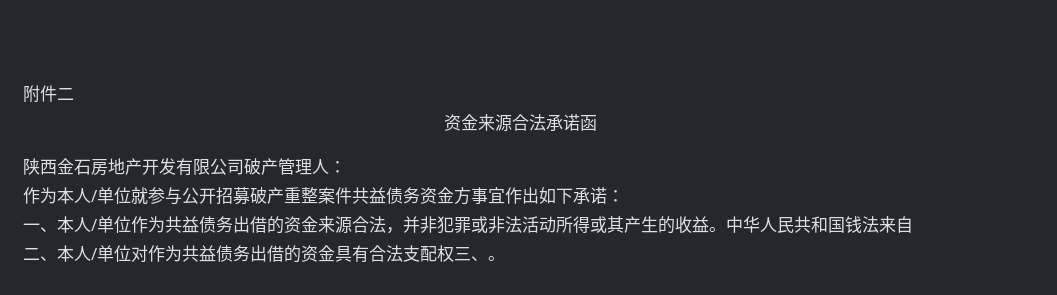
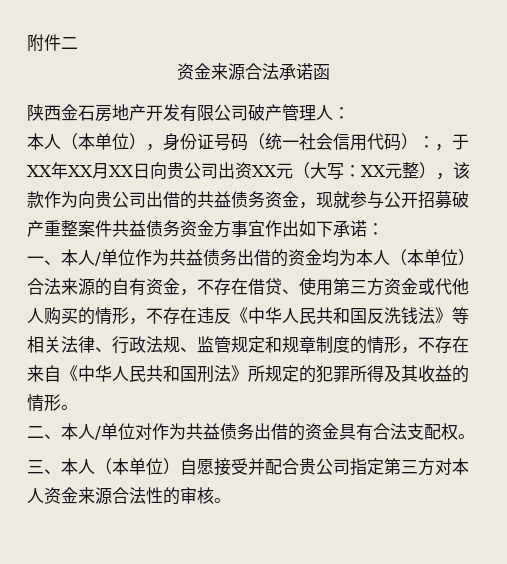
- 作为本人/单位就参与公开招募破产重整案件共益债务资金方事宜作出如下承诺：
+ 本人（本单位），身份证号码（统一社会信用代码）：，于XX年XX月XX日向贵公司出资XX元（大写：XX元整），该款作为向贵公司出借的共益债务资金，现就参与公开招募破产重整案件共益债务资金方事宜作出如下承诺：
- 一、本人/单位作为共益债务出借的资金来源合法，并非犯罪或非法活动所得或其产生的收益。中华人民共和国钱法来自
+ 一、本人/单位作为共益债务出借的资金均为本人（本单位）合法来源的自有资金，不存在借贷、使用第三方资金或代他人购买的情形，不存在违反《中华人民共和国反洗钱法》等相关法律、行政法规、监管规定和规章制度的情形，不存在来自《中华人民共和国刑法》所规定的犯罪所得及其收益的情形。
- 二、本人/单位对作为共益债务出借的资金具有合法支配权三、。
+ 二、本人/单位对作为共益债务出借的资金具有合法支配权。
+ 三、本人（本单位）自愿接受并配合贵公司指定第三方对本人资金来源合法性的审核。

